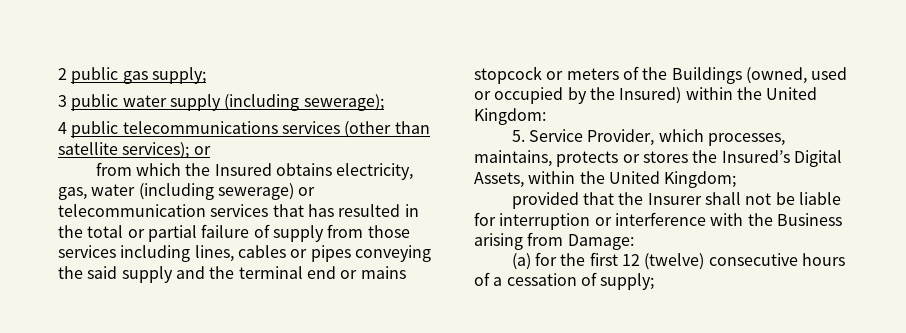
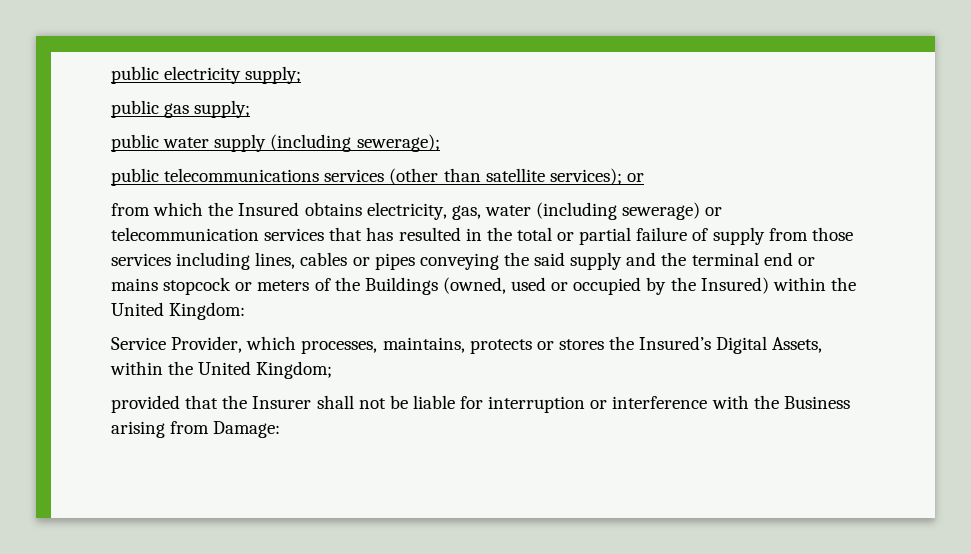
- 2 public gas supply;
+ public electricity supply;
+ public gas supply;
- 3 public water supply (including sewerage);
+ public water supply (including sewerage);
- 4 public telecommunications services (other than satellite services); or
+ public telecommunications services (other than satellite services); or
- 5. Service Provider, which processes, maintains, protects or stores the Insured’s Digital Assets, within the United Kingdom;
+ Service Provider, which processes, maintains, protects or stores the Insured’s Digital Assets, within the United Kingdom;
- (a) for the first 12 (twelve) consecutive hours of a cessation of supply;

